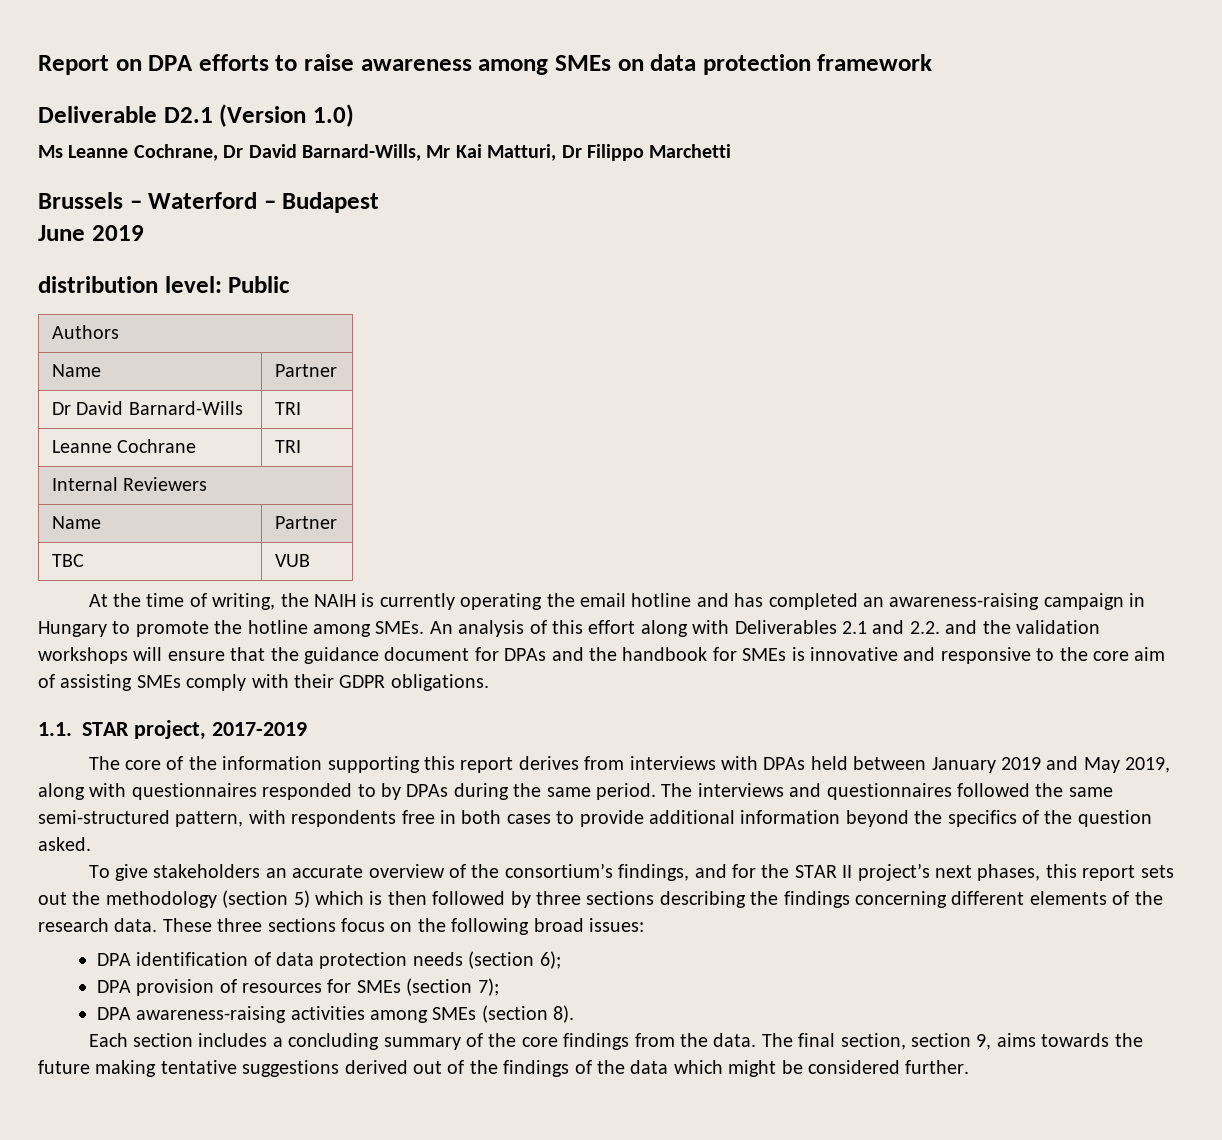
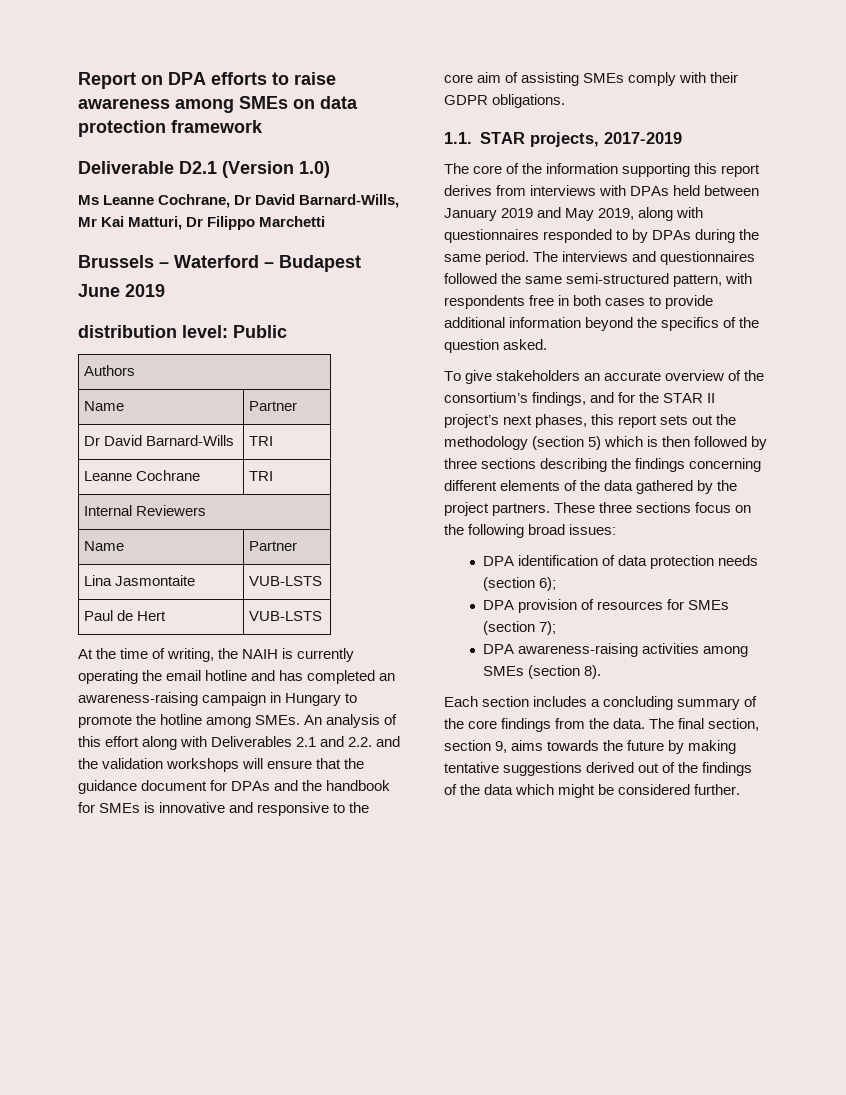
- TBC | VUB
+ Lina Jasmontaite | VUB-LSTS
+ Paul de Hert | VUB-LSTS
- 1.1. STAR project, 2017-2019
+ 1.1. STAR projects, 2017-2019
- To give stakeholders an accurate overview of the consortium’s findings, and for the STAR II project’s next phases, this report sets out the methodology (section 5) which is then followed by three sections describing the findings concerning different elements of the research data.
+ To give stakeholders an accurate overview of the consortium’s findings, and for the STAR II project’s next phases, this report sets out the methodology (section 5) which is then followed by three sections describing the findings concerning different elements of the data gathered by the project partners.
- The final section, section 9, aims towards the future making tentative suggestions derived out of the findings of the data which might be considered further.
+ The final section, section 9, aims towards the future by making tentative suggestions derived out of the findings of the data which might be considered further.

